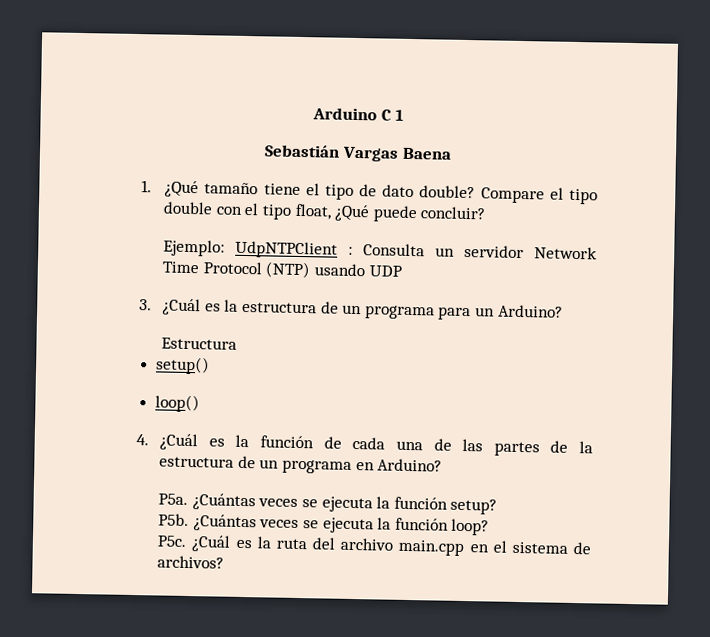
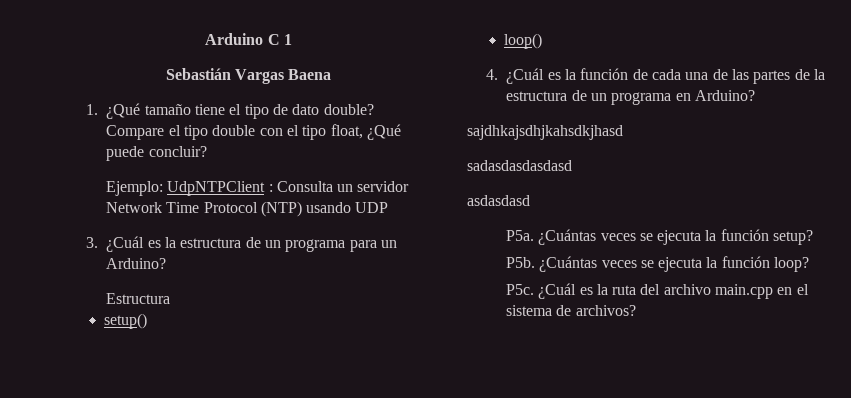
+ sajdhkajsdhjkahsdkjhasd
+ sadasdasdasdasd
+ asdasdasd

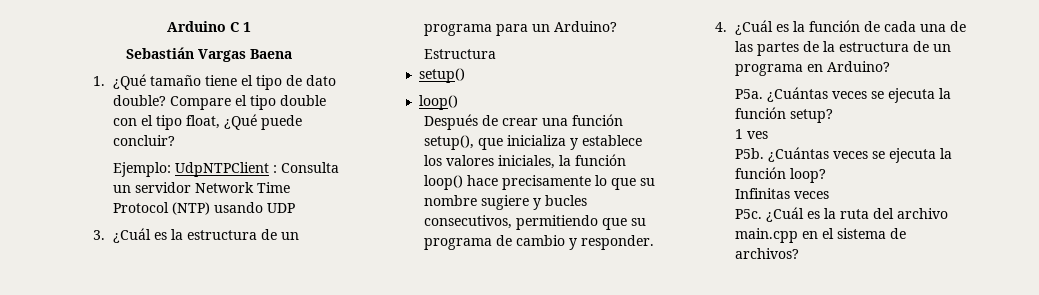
+ Después de crear una función setup(), que inicializa y establece los valores iniciales, la función loop() hace precisamente lo que su nombre sugiere y bucles consecutivos, permitiendo que su programa de cambio y responder.
- sajdhkajsdhjkahsdkjhasd
- sadasdasdasdasd
- asdasdasd
+ 1 ves
+ Infinitas veces

